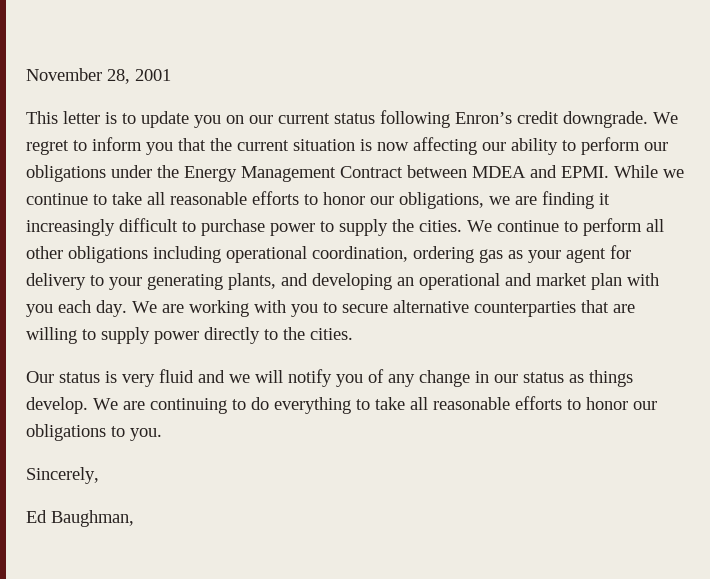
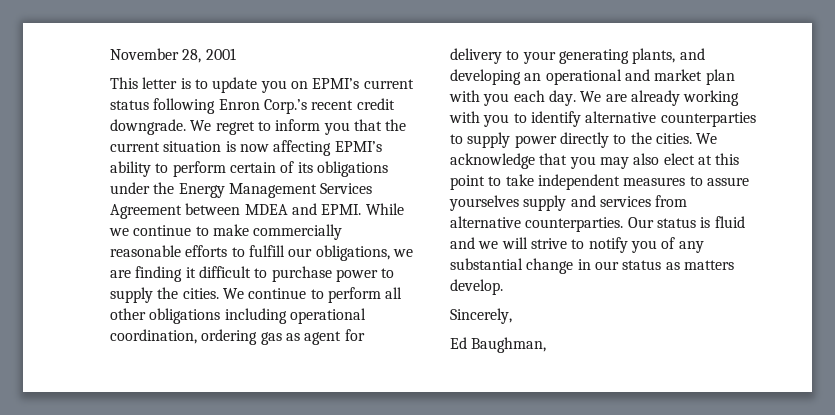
- This letter is to update you on our current status following Enron’s credit downgrade.
+ This letter is to update you on EPMI’s current status following Enron Corp.’s recent credit downgrade.
- We regret to inform you that the current situation is now affecting our ability to perform our obligations under the Energy Management Contract between MDEA and EPMI.
+ We regret to inform you that the current situation is now affecting EPMI’s ability to perform certain of its obligations under the Energy Management Services Agreement between MDEA and EPMI.
- While we continue to take all reasonable efforts to honor our obligations, we are finding it increasingly difficult to purchase power to supply the cities.
+ While we continue to make commercially reasonable efforts to fulfill our obligations, we are finding it difficult to purchase power to supply the cities.
- We continue to perform all other obligations including operational coordination, ordering gas as your agent for delivery to your generating plants, and developing an operational and market plan with you each day.
+ We continue to perform all other obligations including operational coordination, ordering gas as agent for delivery to your generating plants, and developing an operational and market plan with you each day.
- We are working with you to secure alternative counterparties that are willing to supply power directly to the cities.
- Our status is very fluid and we will notify you of any change in our status as things develop. We are continuing to do everything to take all reasonable efforts to honor our obligations to you.
+ We are already working with you to identify alternative counterparties to supply power directly to the cities. We acknowledge that you may also elect at this point to take independent measures to assure yourselves supply and services from alternative counterparties. Our status is fluid and we will strive to notify you of any substantial change in our status as matters develop.

